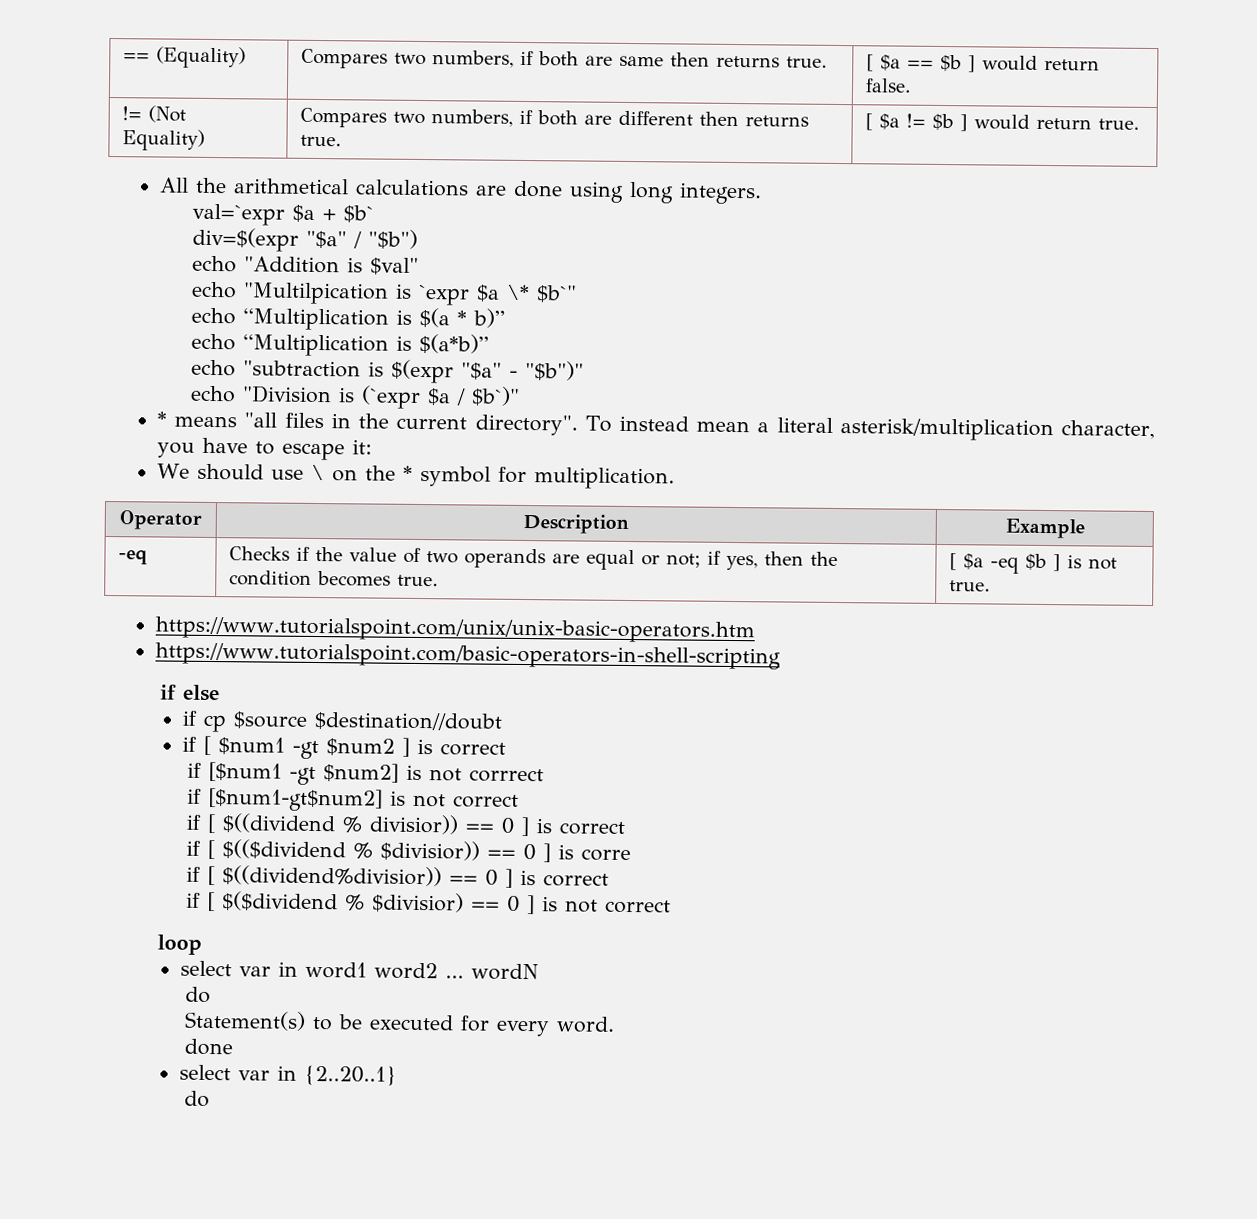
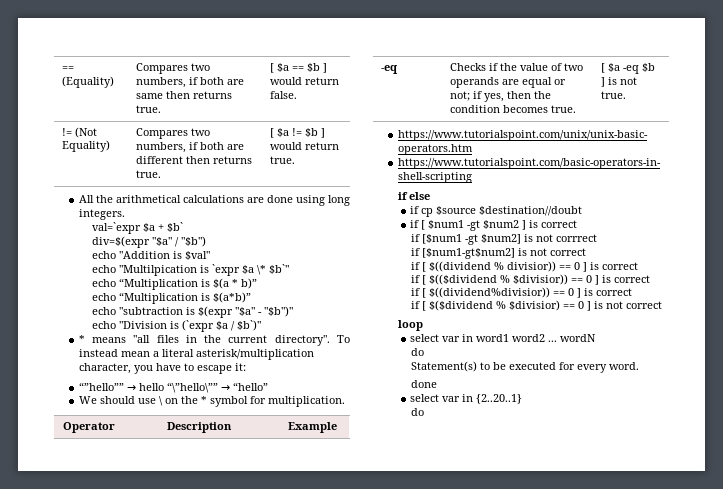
+ “”hello”” → hello “\”hello\”” → “hello”
- if [ $(($dividend % $divisior)) == 0 ] is corre
+ if [ $(($dividend % $divisior)) == 0 ] is correct

